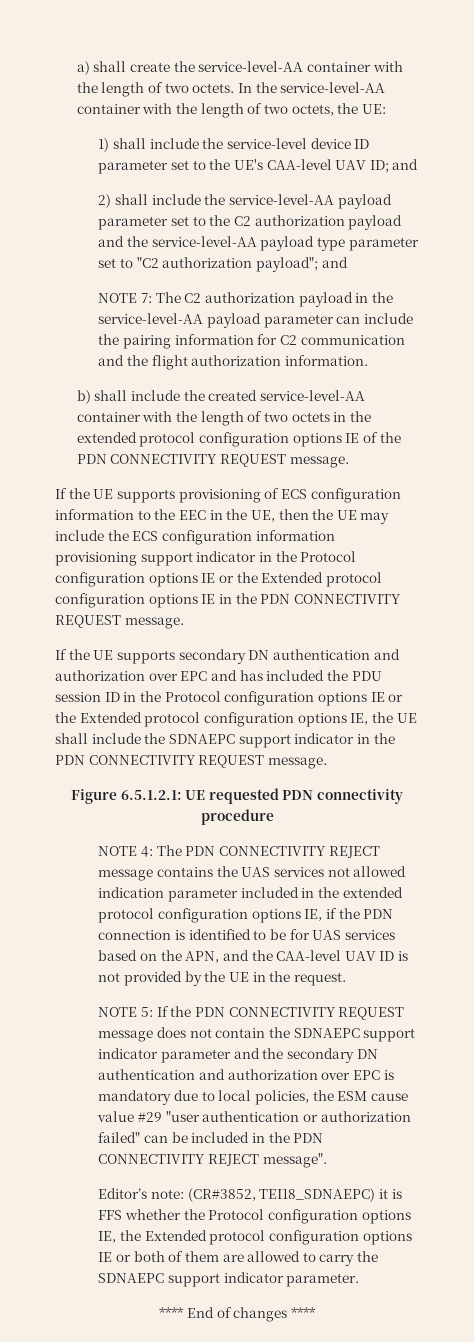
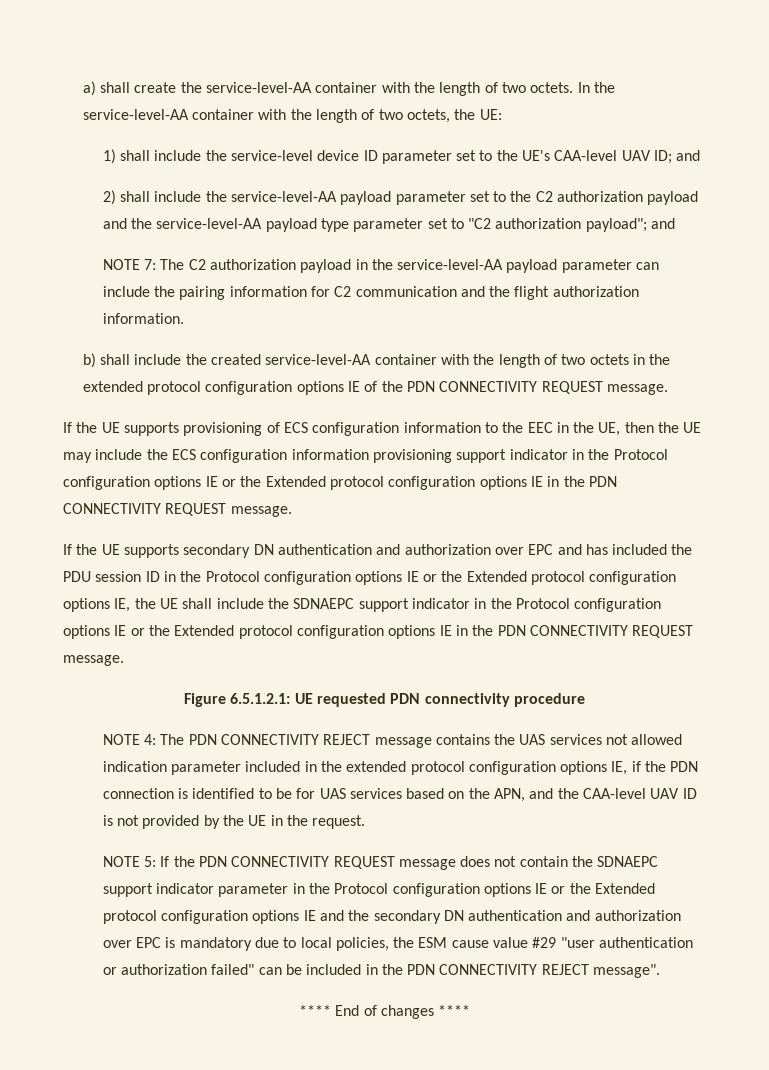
- If the UE supports secondary DN authentication and authorization over EPC and has included the PDU session ID in the Protocol configuration options IE or the Extended protocol configuration options IE, the UE shall include the SDNAEPC support indicator in the PDN CONNECTIVITY REQUEST message.
+ If the UE supports secondary DN authentication and authorization over EPC and has included the PDU session ID in the Protocol configuration options IE or the Extended protocol configuration options IE, the UE shall include the SDNAEPC support indicator in the Protocol configuration options IE or the Extended protocol configuration options IE in the PDN CONNECTIVITY REQUEST message.
- NOTE 5: If the PDN CONNECTIVITY REQUEST message does not contain the SDNAEPC support indicator parameter and the secondary DN authentication and authorization over EPC is mandatory due to local policies, the ESM cause value #29 "user authentication or authorization failed" can be included in the PDN CONNECTIVITY REJECT message".
+ NOTE 5: If the PDN CONNECTIVITY REQUEST message does not contain the SDNAEPC support indicator parameter in the Protocol configuration options IE or the Extended protocol configuration options IE and the secondary DN authentication and authorization over EPC is mandatory due to local policies, the ESM cause value #29 "user authentication or authorization failed" can be included in the PDN CONNECTIVITY REJECT message".
- Editor’s note: (CR#3852, TEI18_SDNAEPC) it is FFS whether the Protocol configuration options IE, the Extended protocol configuration options IE or both of them are allowed to carry the SDNAEPC support indicator parameter.

